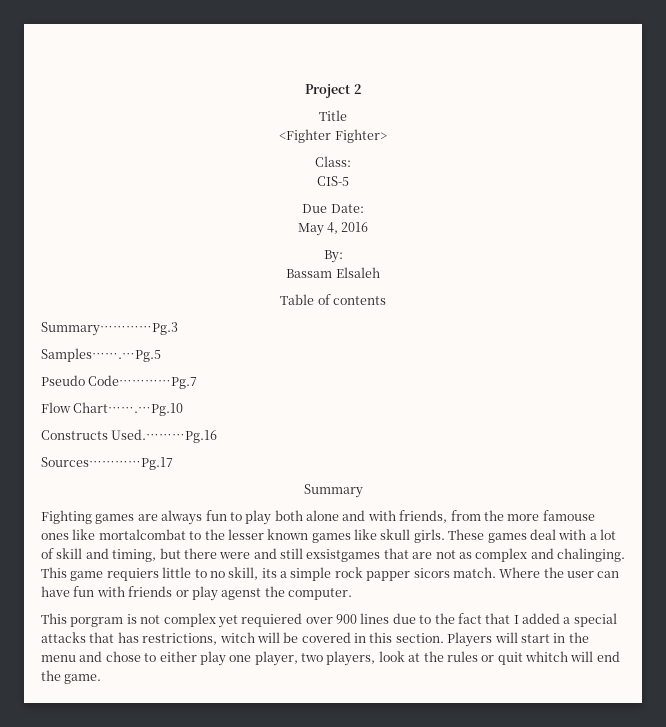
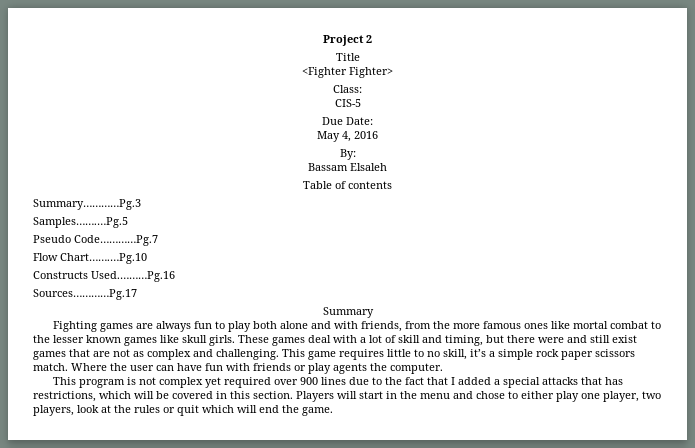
- Fighting games are always fun to play both alone and with friends, from the more famouse ones like mortalcombat to the lesser known games like skull girls.
+ Fighting games are always fun to play both alone and with friends, from the more famous ones like mortal combat to the lesser known games like skull girls.
- These games deal with a lot of skill and timing, but there were and still exsistgames that are not as complex and chalinging.
+ These games deal with a lot of skill and timing, but there were and still exist games that are not as complex and challenging.
- This game requiers little to no skill, its a simple rock papper sicors match.
+ This game requires little to no skill, it’s a simple rock paper scissors match.
- Where the user can have fun with friends or play agenst the computer.
+ Where the user can have fun with friends or play agents the computer.
- This porgram is not complex yet requiered over 900 lines due to the fact that I added a special attacks that has restrictions, witch will be covered in this section.
+ This program is not complex yet required over 900 lines due to the fact that I added a special attacks that has restrictions, which will be covered in this section.
- Players will start in the menu and chose to either play one player, two players, look at the rules or quit whitch will end the game.
+ Players will start in the menu and chose to either play one player, two players, look at the rules or quit which will end the game.

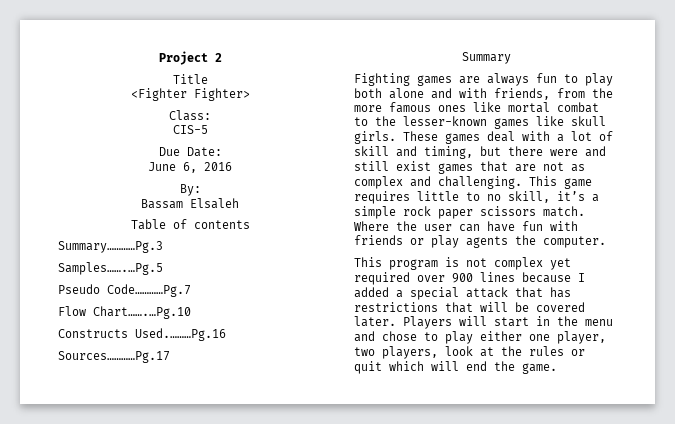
- May 4, 2016
+ June 6, 2016
- Fighting games are always fun to play both alone and with friends, from the more famous ones like mortal combat to the lesser known games like skull girls.
+ Fighting games are always fun to play both alone and with friends, from the more famous ones like mortal combat to the lesser-known games like skull girls.
- This program is not complex yet required over 900 lines due to the fact that I added a special attacks that has restrictions, which will be covered in this section.
+ This program is not complex yet required over 900 lines because I added a special attack that has restrictions that will be covered later.
- Players will start in the menu and chose to either play one player, two players, look at the rules or quit which will end the game.
+ Players will start in the menu and chose to play either one player, two players, look at the rules or quit which will end the game.

